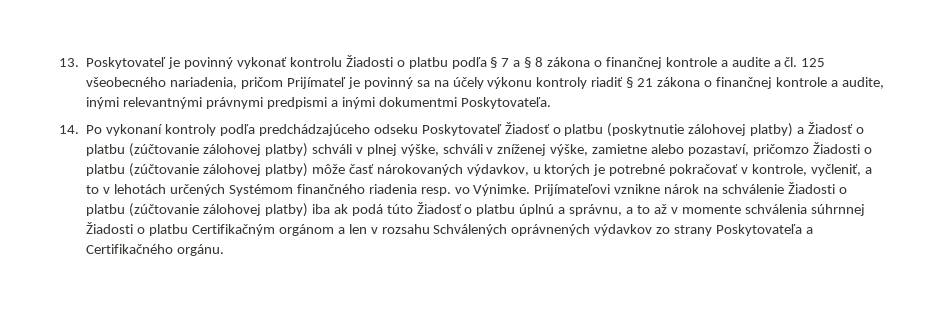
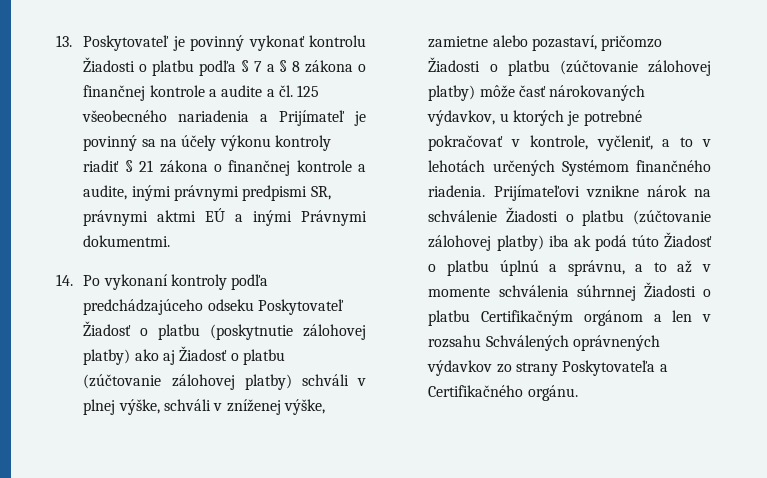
- 13. Poskytovateľ je povinný vykonať kontrolu Žiadosti o platbu podľa § 7 a § 8 zákona o finančnej kontrole a audite a čl. 125 všeobecného nariadenia, pričom Prijímateľ je povinný sa na účely výkonu kontroly riadiť § 21 zákona o finančnej kontrole a audite, inými relevantnými právnymi predpismi a inými dokumentmi Poskytovateľa.
+ 13. Poskytovateľ je povinný vykonať kontrolu Žiadosti o platbu podľa § 7 a § 8 zákona o finančnej kontrole a audite a čl. 125 všeobecného nariadenia a Prijímateľ je povinný sa na účely výkonu kontroly riadiť § 21 zákona o finančnej kontrole a audite, inými právnymi predpismi SR, právnymi aktmi EÚ a inými Právnymi dokumentmi.
- 14. Po vykonaní kontroly podľa predchádzajúceho odseku Poskytovateľ Žiadosť o platbu (poskytnutie zálohovej platby) a Žiadosť o platbu (zúčtovanie zálohovej platby) schváli v plnej výške, schváli v zníženej výške, zamietne alebo pozastaví, pričomzo Žiadosti o platbu (zúčtovanie zálohovej platby) môže časť nárokovaných výdavkov, u ktorých je potrebné pokračovať v kontrole, vyčleniť, a to v lehotách určených Systémom finančného riadenia resp. vo Výnimke.
+ 14. Po vykonaní kontroly podľa predchádzajúceho odseku Poskytovateľ Žiadosť o platbu (poskytnutie zálohovej platby) ako aj Žiadosť o platbu (zúčtovanie zálohovej platby) schváli v plnej výške, schváli v zníženej výške, zamietne alebo pozastaví, pričomzo Žiadosti o platbu (zúčtovanie zálohovej platby) môže časť nárokovaných výdavkov, u ktorých je potrebné pokračovať v kontrole, vyčleniť, a to v lehotách určených Systémom finančného riadenia.

